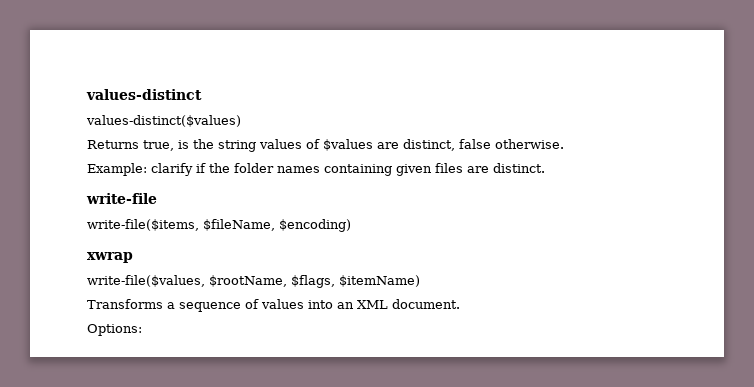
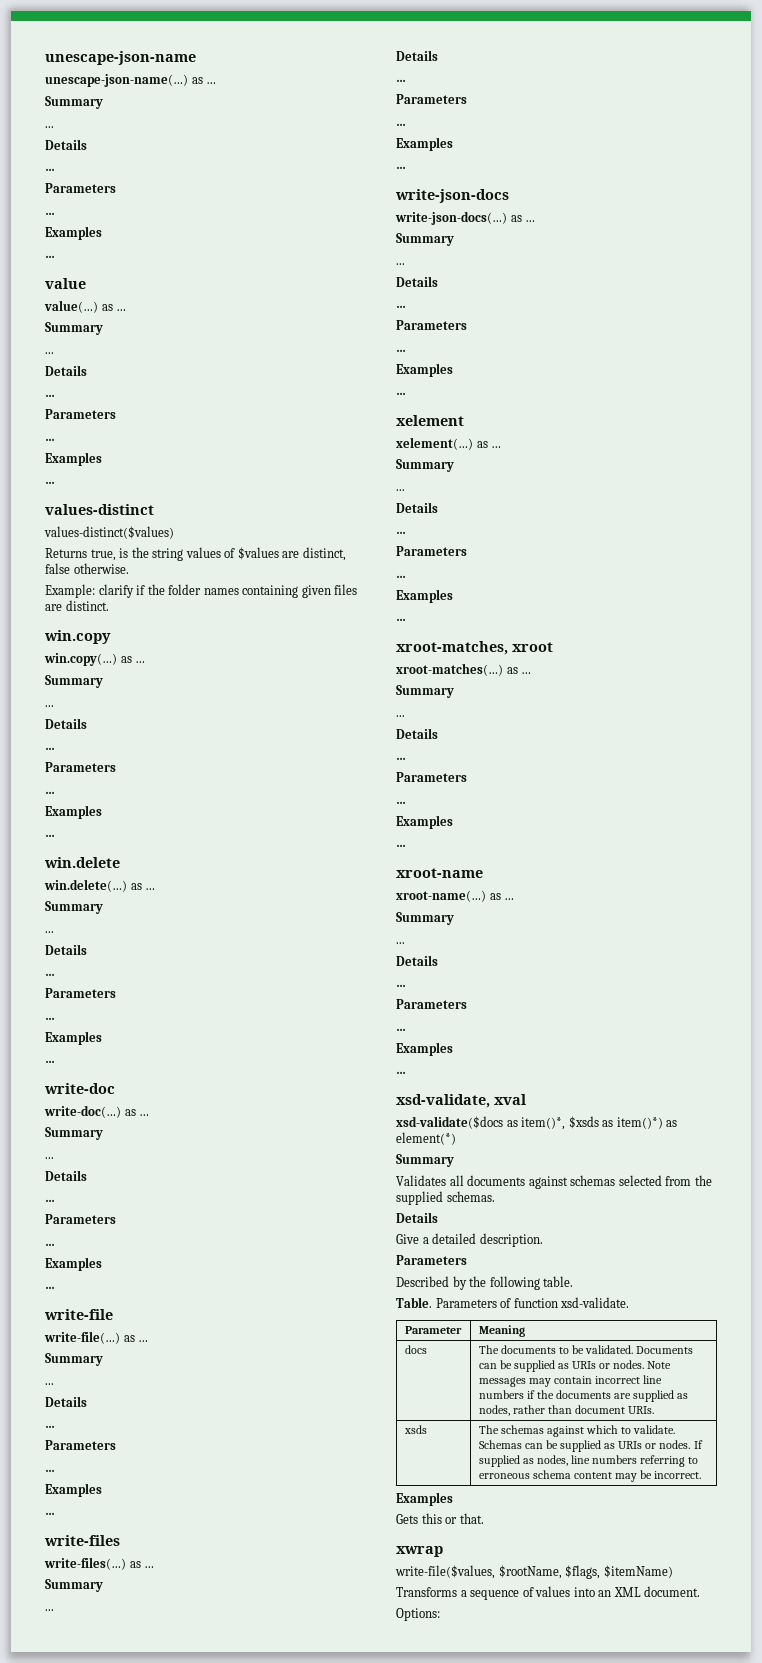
+ unescape-json-name
+ unescape-json-name(…) as …
+ Summary
+ ...
+ Details
+ …
+ Parameters
+ …
+ Examples
+ …
+ value
+ value(…) as …
+ Summary
+ ...
+ Details
+ …
+ Parameters
+ …
+ Examples
+ …
+ win.copy
+ win.copy(…) as …
+ Summary
+ ...
+ Details
+ …
+ Parameters
+ …
+ Examples
+ …
+ win.delete
+ win.delete(…) as …
+ Summary
+ ...
+ Details
+ …
+ Parameters
+ …
+ Examples
+ …
+ write-doc
+ write-doc(…) as …
+ Summary
+ ...
+ Details
+ …
+ Parameters
+ …
+ Examples
+ …
  write-file
- write-file($items, $fileName, $encoding)
+ write-file(…) as …
+ Summary
+ ...
+ Details
+ …
+ Parameters
+ …
+ Examples
+ …
+ write-files
+ write-files(…) as …
+ Summary
+ ...
+ Details
+ …
+ Parameters
+ …
+ Examples
+ …
+ write-json-docs
+ write-json-docs(…) as …
+ Summary
+ ...
+ Details
+ …
+ Parameters
+ …
+ Examples
+ …
+ xelement
+ xelement(…) as …
+ Summary
+ ...
+ Details
+ …
+ Parameters
+ …
+ Examples
+ …
+ xroot-matches, xroot
+ xroot-matches(…) as …
+ Summary
+ ...
+ Details
+ …
+ Parameters
+ …
+ Examples
+ …
+ xroot-name
+ xroot-name(…) as …
+ Summary
+ ...
+ Details
+ …
+ Parameters
+ …
+ Examples
+ …
+ xsd-validate, xval
+ xsd-validate($docs as item()*, $xsds as item()*) as element(*)
+ Summary
+ Validates all documents against schemas selected from the supplied schemas.
+ Details
+ Give a detailed description.
+ Parameters
+ Described by the following table.
+ Table. Parameters of function xsd-validate.
+ Parameter | Meaning
+ docs | The documents to be validated. Documents can be supplied as URIs or nodes. Note messages may contain incorrect line numbers if the documents are supplied as nodes, rather than document URIs.
+ xsds | The schemas against which to validate. Schemas can be supplied as URIs or nodes. If supplied as nodes, line numbers referring to erroneous schema content may be incorrect.
+ Examples
+ Gets this or that.

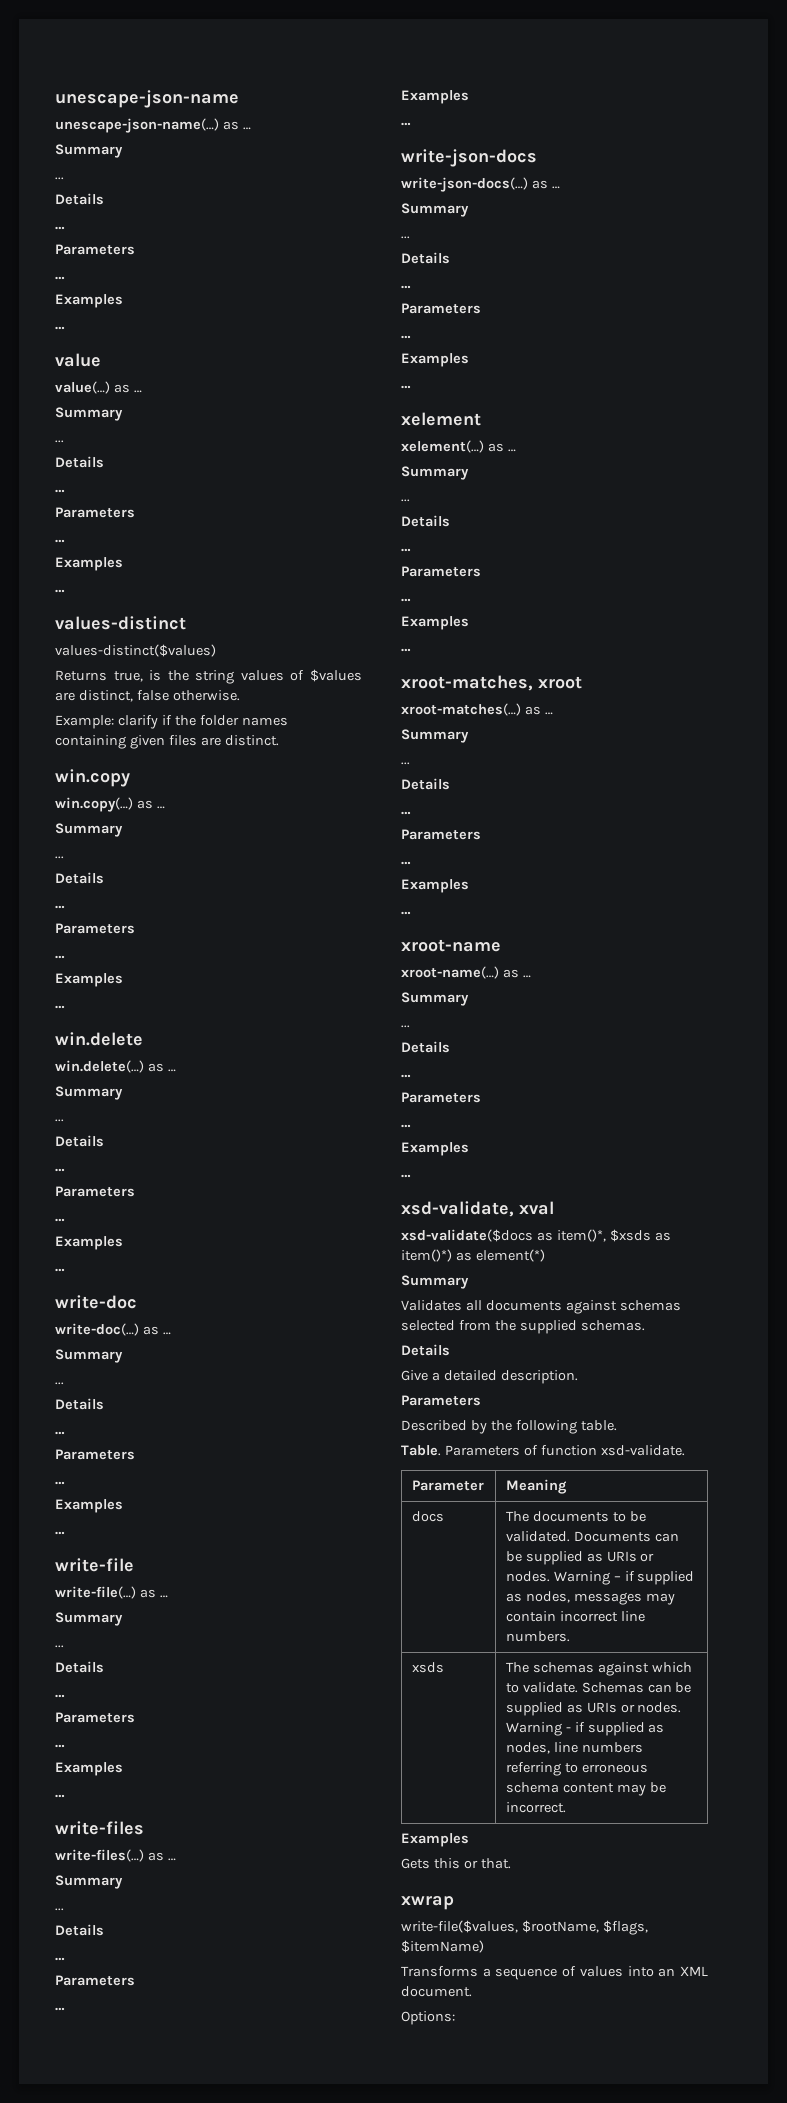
- docs | The documents to be validated. Documents can be supplied as URIs or nodes. Note messages may contain incorrect line numbers if the documents are supplied as nodes, rather than document URIs.
+ docs | The documents to be validated. Documents can be supplied as URIs or nodes. Warning – if supplied as nodes, messages may contain incorrect line numbers.
- xsds | The schemas against which to validate. Schemas can be supplied as URIs or nodes. If supplied as nodes, line numbers referring to erroneous schema content may be incorrect.
+ xsds | The schemas against which to validate. Schemas can be supplied as URIs or nodes. Warning - if supplied as nodes, line numbers referring to erroneous schema content may be incorrect.

